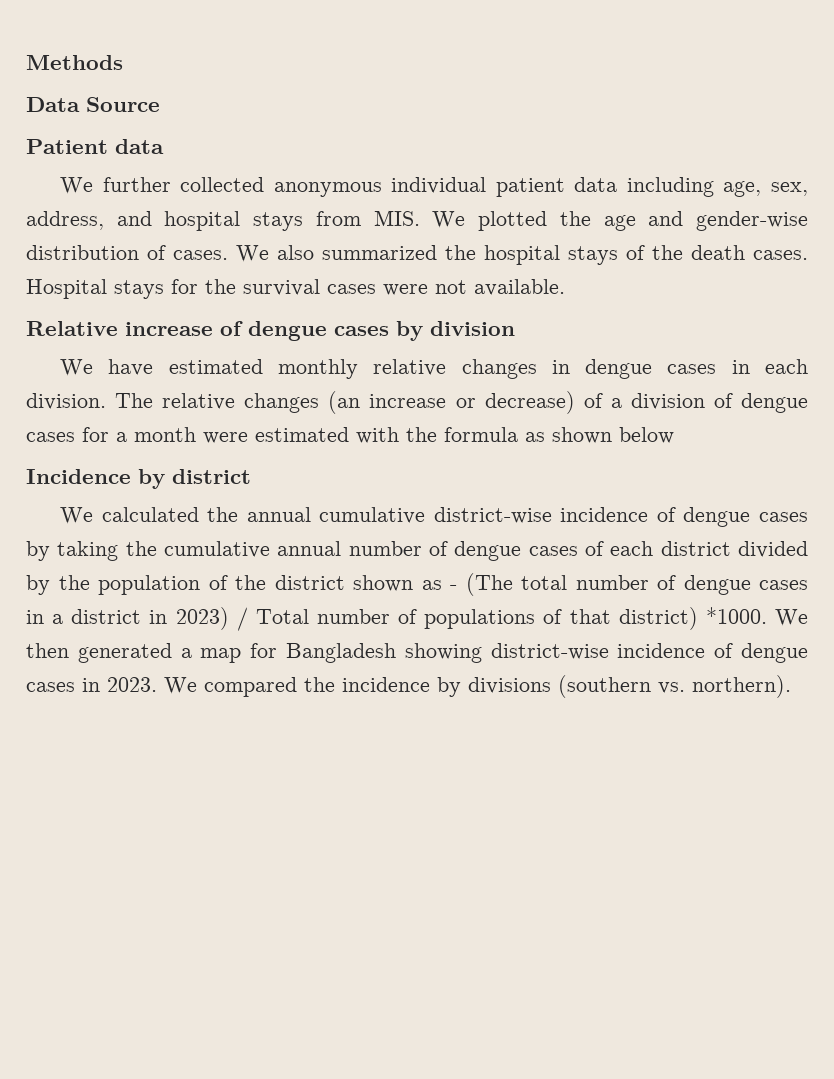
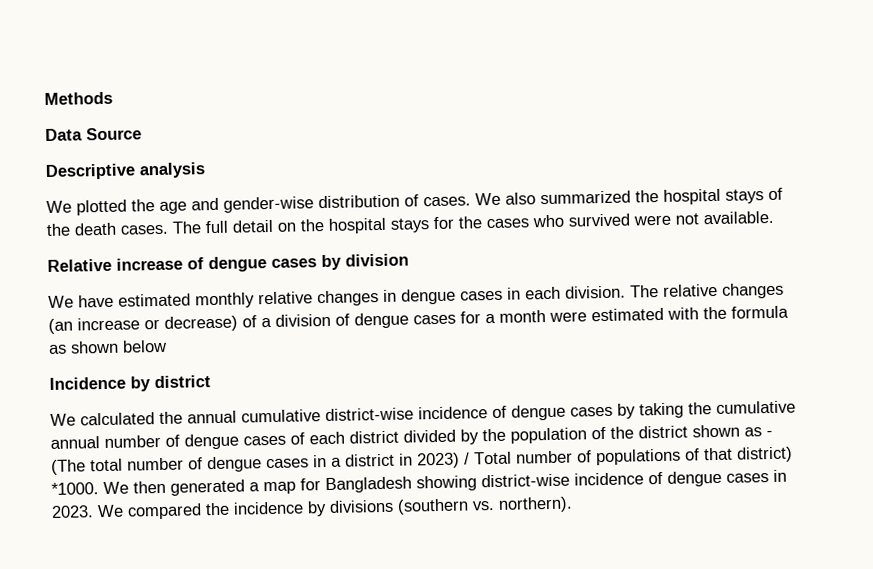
- Patient data
- We further collected anonymous individual patient data including age, sex, address, and hospital stays from MIS. We plotted the age and gender-wise distribution of cases.
+ Descriptive analysis
+ We plotted the age and gender-wise distribution of cases.
- Hospital stays for the survival cases were not available.
+ The full detail on the hospital stays for the cases who survived were not available.

